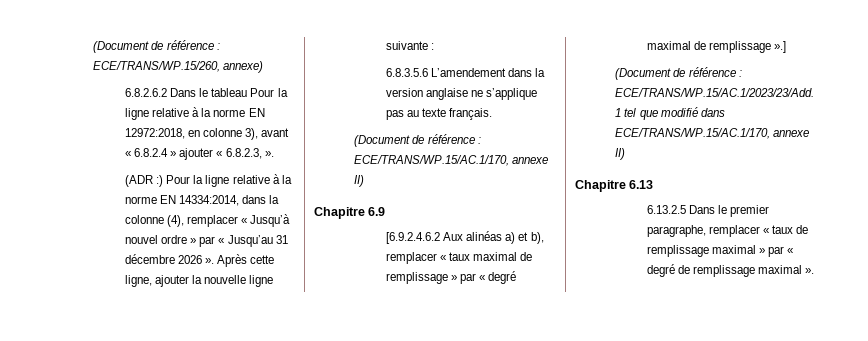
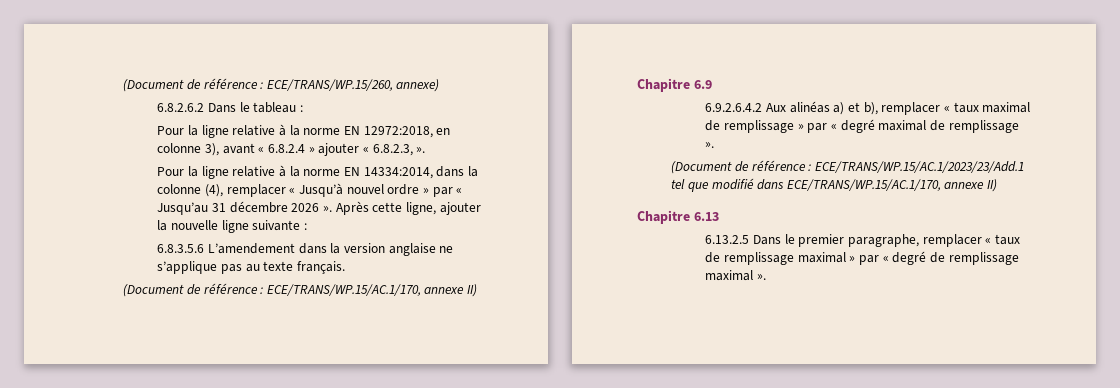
- 6.8.2.6.2 Dans le tableau Pour la ligne relative à la norme EN 12972:2018, en colonne 3), avant « 6.8.2.4 » ajouter « 6.8.2.3, ».
+ 6.8.2.6.2 Dans le tableau :
+ Pour la ligne relative à la norme EN 12972:2018, en colonne 3), avant « 6.8.2.4 » ajouter « 6.8.2.3, ».
- (ADR :) Pour la ligne relative à la norme EN 14334:2014, dans la colonne (4), remplacer « Jusqu’à nouvel ordre » par « Jusqu’au 31 décembre 2026 ».
+ Pour la ligne relative à la norme EN 14334:2014, dans la colonne (4), remplacer « Jusqu’à nouvel ordre » par « Jusqu’au 31 décembre 2026 ».
- [6.9.2.4.6.2 Aux alinéas a) et b), remplacer « taux maximal de remplissage » par « degré maximal de remplissage ».]
+ 6.9.2.6.4.2 Aux alinéas a) et b), remplacer « taux maximal de remplissage » par « degré maximal de remplissage ».

